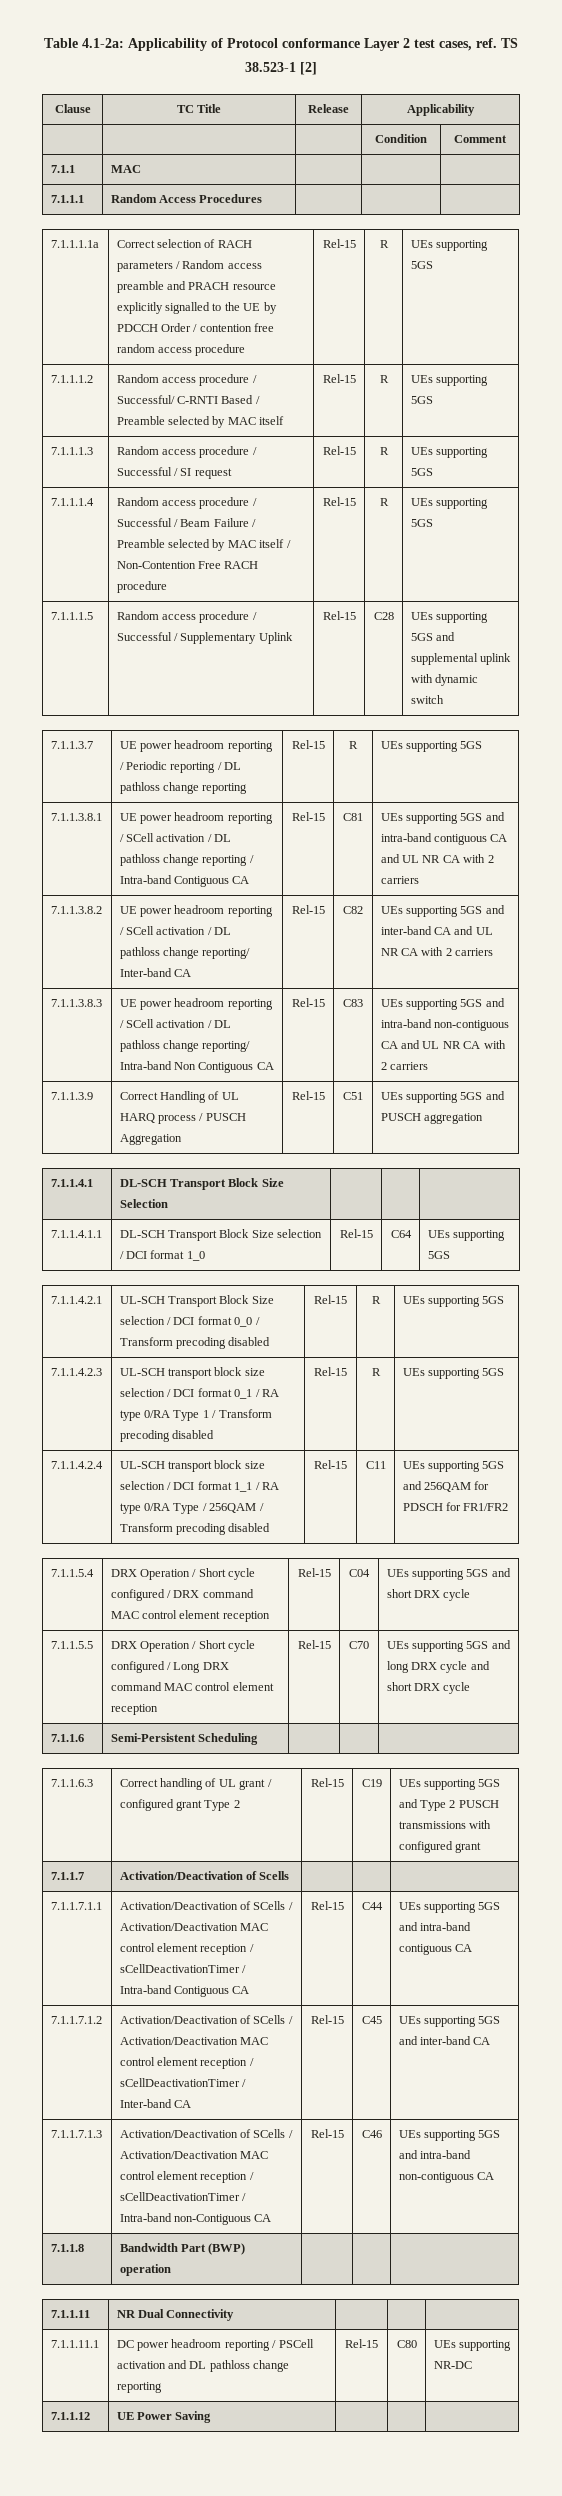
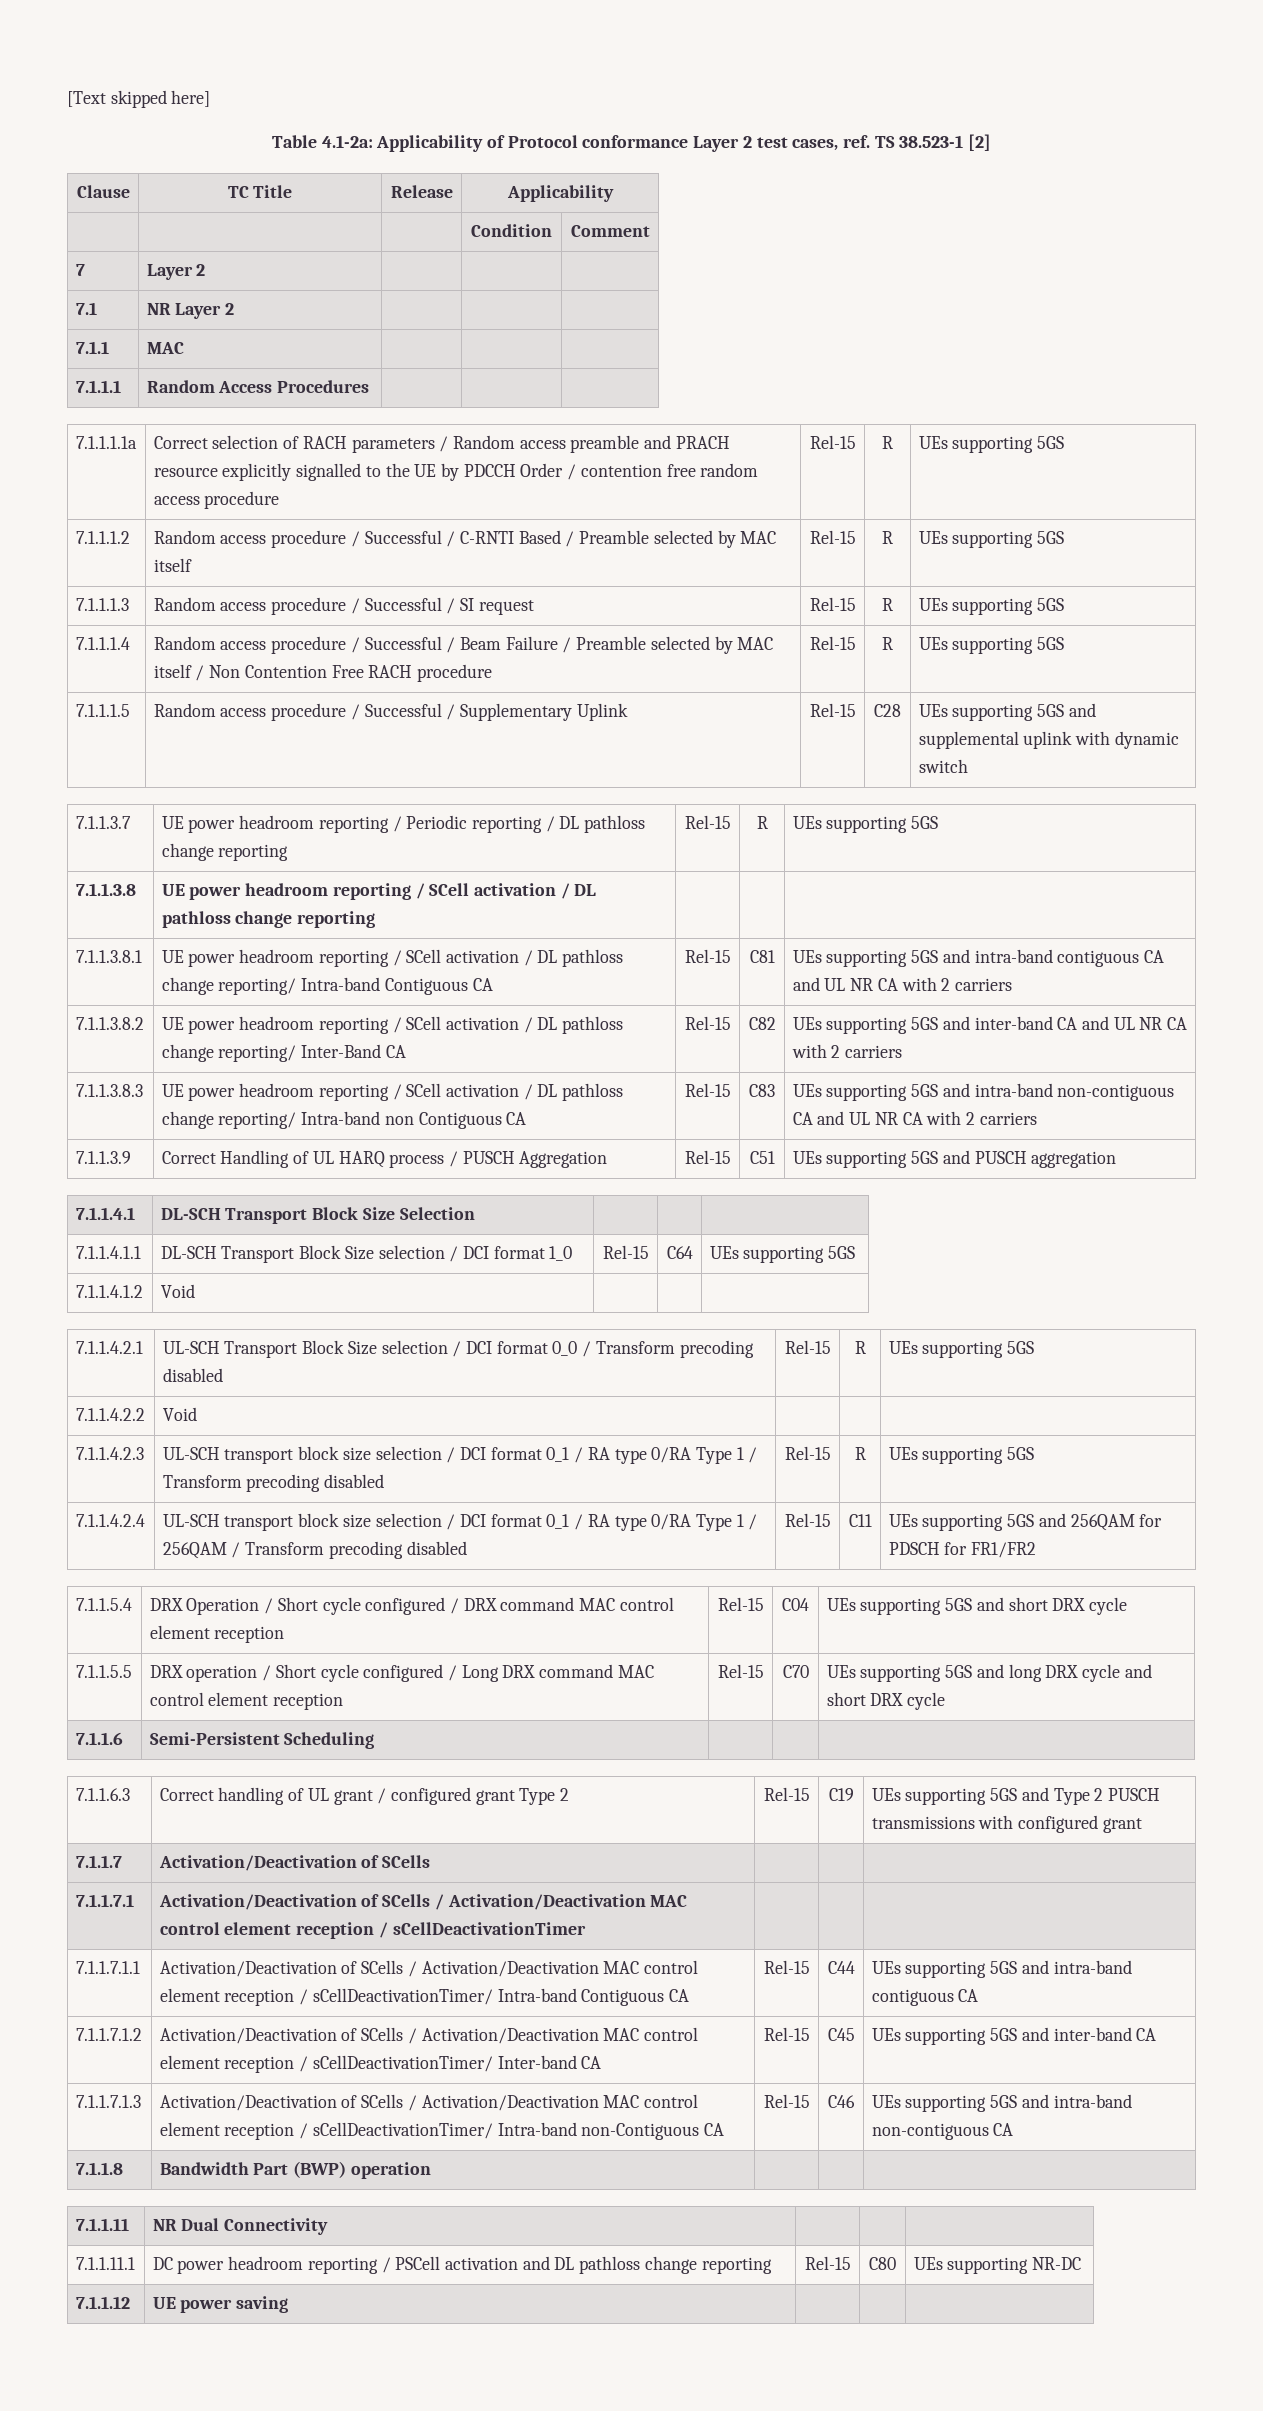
+ [Text skipped here]
+ 7 | Layer 2 | | |
+ 7.1 | NR Layer 2 | | |
- 7.1.1.1.2 | Random access procedure / Successful/ C-RNTI Based / Preamble selected by MAC itself | Rel-15 | R | UEs supporting 5GS
+ 7.1.1.1.2 | Random access procedure / Successful / C-RNTI Based / Preamble selected by MAC itself | Rel-15 | R | UEs supporting 5GS
- 7.1.1.1.4 | Random access procedure / Successful / Beam Failure / Preamble selected by MAC itself / Non-Contention Free RACH procedure | Rel-15 | R | UEs supporting 5GS
+ 7.1.1.1.4 | Random access procedure / Successful / Beam Failure / Preamble selected by MAC itself / Non Contention Free RACH procedure | Rel-15 | R | UEs supporting 5GS
+ 7.1.1.3.8 | UE power headroom reporting / SCell activation / DL pathloss change reporting | | |
- 7.1.1.3.8.1 | UE power headroom reporting / SCell activation / DL pathloss change reporting / Intra-band Contiguous CA | Rel-15 | C81 | UEs supporting 5GS and intra-band contiguous CA and UL NR CA with 2 carriers
+ 7.1.1.3.8.1 | UE power headroom reporting / SCell activation / DL pathloss change reporting/ Intra-band Contiguous CA | Rel-15 | C81 | UEs supporting 5GS and intra-band contiguous CA and UL NR CA with 2 carriers
- 7.1.1.3.8.2 | UE power headroom reporting / SCell activation / DL pathloss change reporting/ Inter-band CA | Rel-15 | C82 | UEs supporting 5GS and inter-band CA and UL NR CA with 2 carriers
+ 7.1.1.3.8.2 | UE power headroom reporting / SCell activation / DL pathloss change reporting/ Inter-Band CA | Rel-15 | C82 | UEs supporting 5GS and inter-band CA and UL NR CA with 2 carriers
- 7.1.1.3.8.3 | UE power headroom reporting / SCell activation / DL pathloss change reporting/ Intra-band Non Contiguous CA | Rel-15 | C83 | UEs supporting 5GS and intra-band non-contiguous CA and UL NR CA with 2 carriers
+ 7.1.1.3.8.3 | UE power headroom reporting / SCell activation / DL pathloss change reporting/ Intra-band non Contiguous CA | Rel-15 | C83 | UEs supporting 5GS and intra-band non-contiguous CA and UL NR CA with 2 carriers
+ 7.1.1.4.1.2 | Void | | |
+ 7.1.1.4.2.2 | Void | | |
- 7.1.1.4.2.4 | UL-SCH transport block size selection / DCI format 1_1 / RA type 0/RA Type / 256QAM / Transform precoding disabled | Rel-15 | C11 | UEs supporting 5GS and 256QAM for PDSCH for FR1/FR2
+ 7.1.1.4.2.4 | UL-SCH transport block size selection / DCI format 0_1 / RA type 0/RA Type 1 / 256QAM / Transform precoding disabled | Rel-15 | C11 | UEs supporting 5GS and 256QAM for PDSCH for FR1/FR2
- 7.1.1.5.5 | DRX Operation / Short cycle configured / Long DRX command MAC control element reception | Rel-15 | C70 | UEs supporting 5GS and long DRX cycle and short DRX cycle
+ 7.1.1.5.5 | DRX operation / Short cycle configured / Long DRX command MAC control element reception | Rel-15 | C70 | UEs supporting 5GS and long DRX cycle and short DRX cycle
- 7.1.1.7 | Activation/Deactivation of Scells | | |
+ 7.1.1.7 | Activation/Deactivation of SCells | | |
+ 7.1.1.7.1 | Activation/Deactivation of SCells / Activation/Deactivation MAC control element reception / sCellDeactivationTimer | | |
- 7.1.1.7.1.1 | Activation/Deactivation of SCells / Activation/Deactivation MAC control element reception / sCellDeactivationTimer / Intra-band Contiguous CA | Rel-15 | C44 | UEs supporting 5GS and intra-band contiguous CA
+ 7.1.1.7.1.1 | Activation/Deactivation of SCells / Activation/Deactivation MAC control element reception / sCellDeactivationTimer/ Intra-band Contiguous CA | Rel-15 | C44 | UEs supporting 5GS and intra-band contiguous CA
- 7.1.1.7.1.2 | Activation/Deactivation of SCells / Activation/Deactivation MAC control element reception / sCellDeactivationTimer / Inter-band CA | Rel-15 | C45 | UEs supporting 5GS and inter-band CA
+ 7.1.1.7.1.2 | Activation/Deactivation of SCells / Activation/Deactivation MAC control element reception / sCellDeactivationTimer/ Inter-band CA | Rel-15 | C45 | UEs supporting 5GS and inter-band CA
- 7.1.1.7.1.3 | Activation/Deactivation of SCells / Activation/Deactivation MAC control element reception / sCellDeactivationTimer / Intra-band non-Contiguous CA | Rel-15 | C46 | UEs supporting 5GS and intra-band non-contiguous CA
+ 7.1.1.7.1.3 | Activation/Deactivation of SCells / Activation/Deactivation MAC control element reception / sCellDeactivationTimer/ Intra-band non-Contiguous CA | Rel-15 | C46 | UEs supporting 5GS and intra-band non-contiguous CA
- 7.1.1.12 | UE Power Saving | | |
+ 7.1.1.12 | UE power saving | | |

